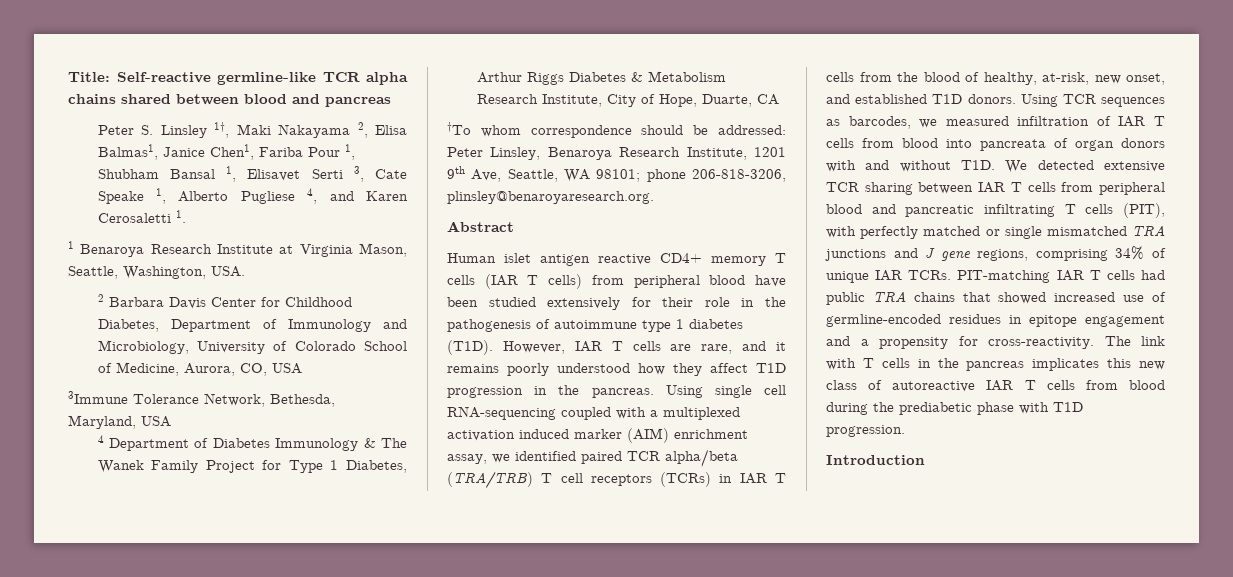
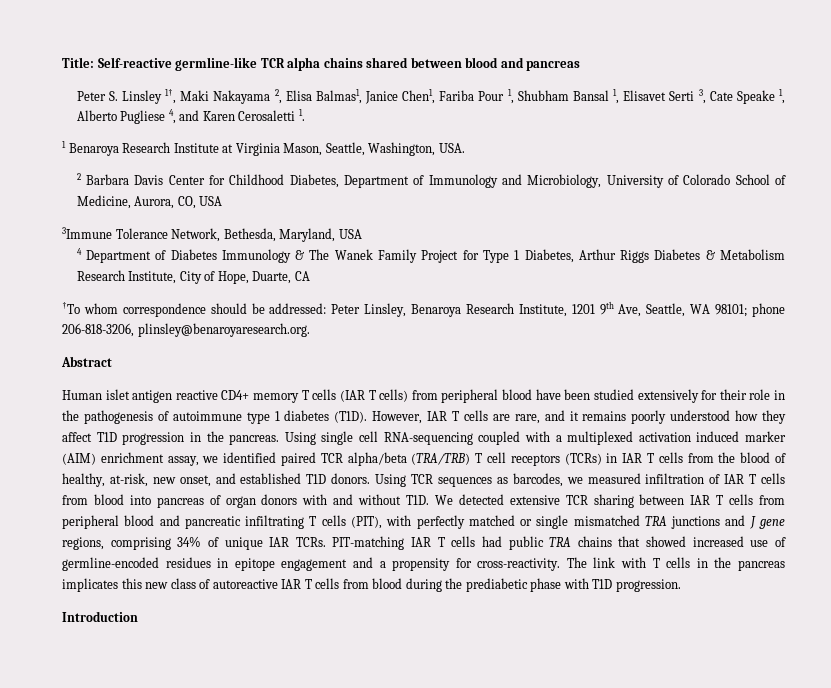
- Using TCR sequences as barcodes, we measured infiltration of IAR T cells from blood into pancreata of organ donors with and without T1D. We detected extensive TCR sharing between IAR T cells from peripheral blood and pancreatic infiltrating T cells (PIT), with perfectly matched or single mismatched TRA junctions and J gene regions, comprising 34% of unique IAR TCRs.
+ Using TCR sequences as barcodes, we measured infiltration of IAR T cells from blood into pancreas of organ donors with and without T1D. We detected extensive TCR sharing between IAR T cells from peripheral blood and pancreatic infiltrating T cells (PIT), with perfectly matched or single mismatched TRA junctions and J gene regions, comprising 34% of unique IAR TCRs.

